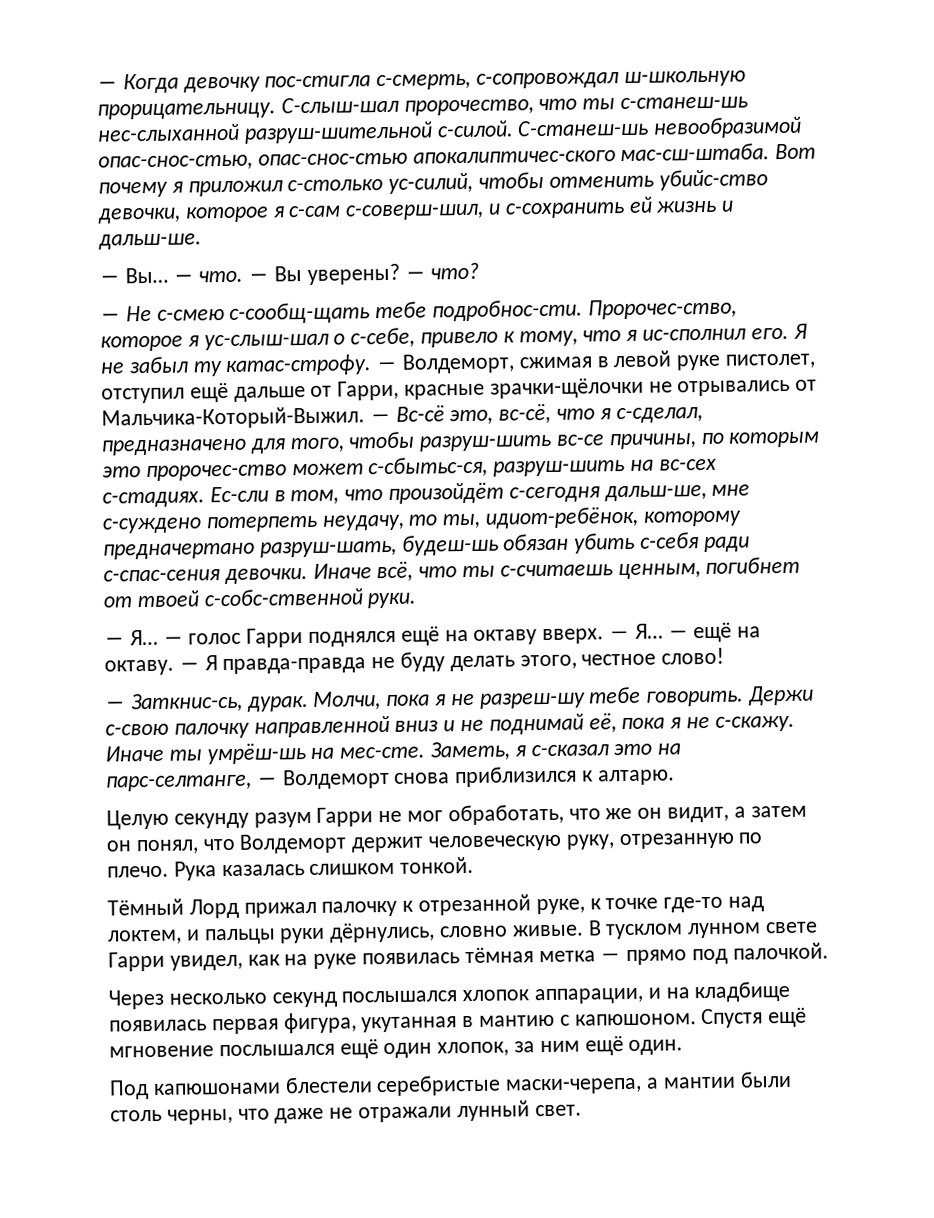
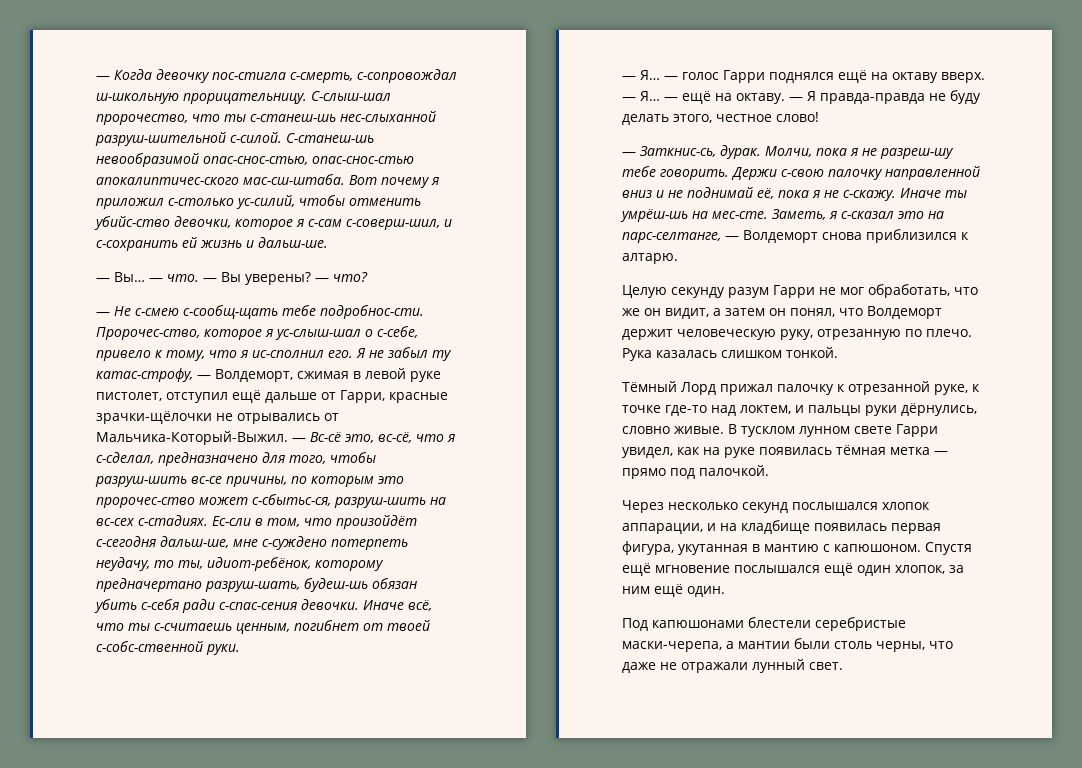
- Я не забыл ту катас-строфу. ― Волдеморт, сжимая в левой руке пистолет, отступил ещё дальше от Гарри, красные зрачки-щёлочки не отрывались от Мальчика-Который-Выжил.
+ Я не забыл ту катас-строфу, ― Волдеморт, сжимая в левой руке пистолет, отступил ещё дальше от Гарри, красные зрачки-щёлочки не отрывались от Мальчика-Который-Выжил.

